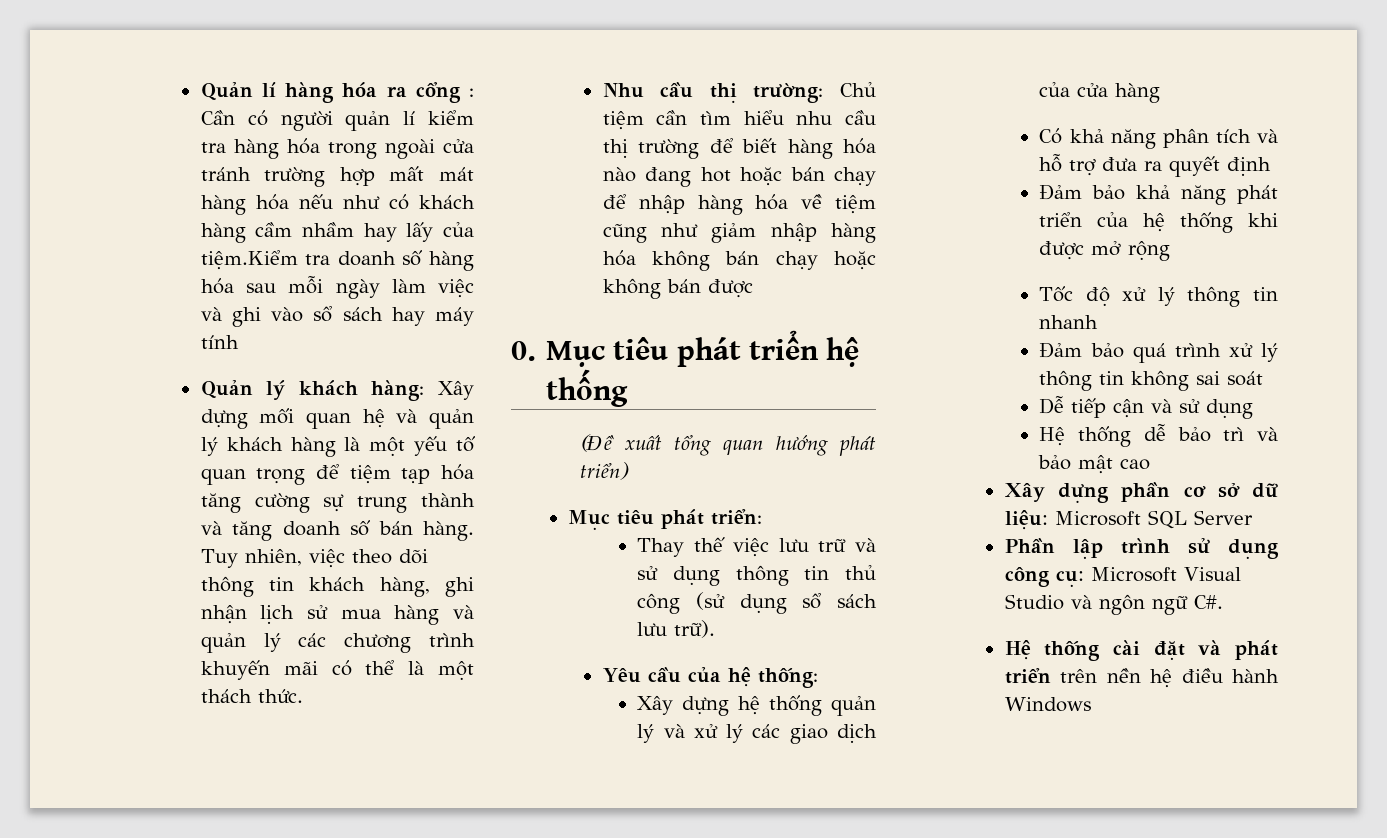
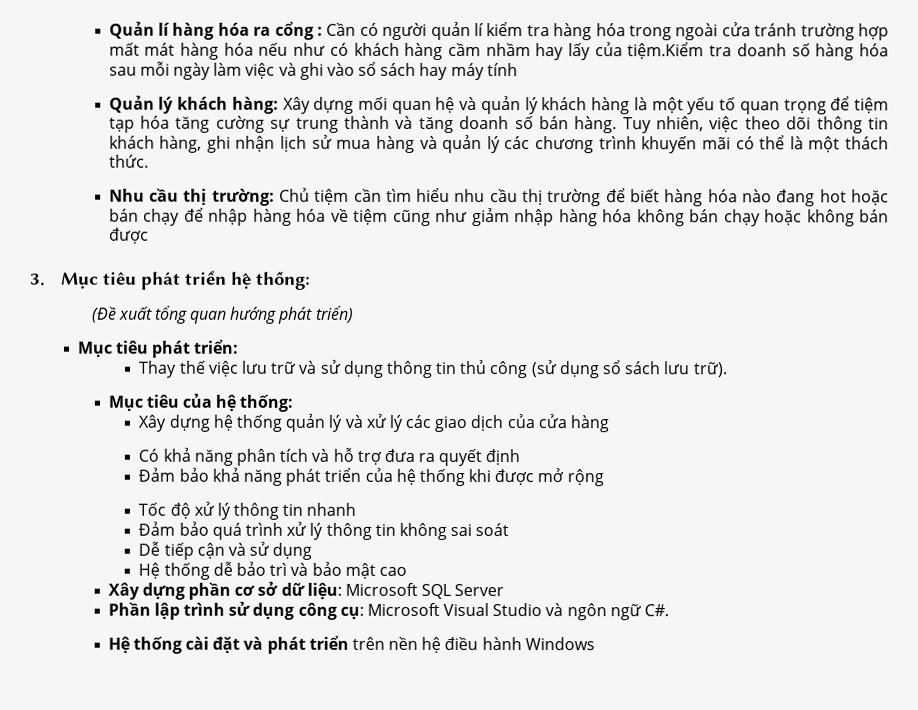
- 0. Mục tiêu phát triển hệ thống
+ 3. Mục tiêu phát triển hệ thống:
- Yêu cầu của hệ thống:
+ Mục tiêu của hệ thống:

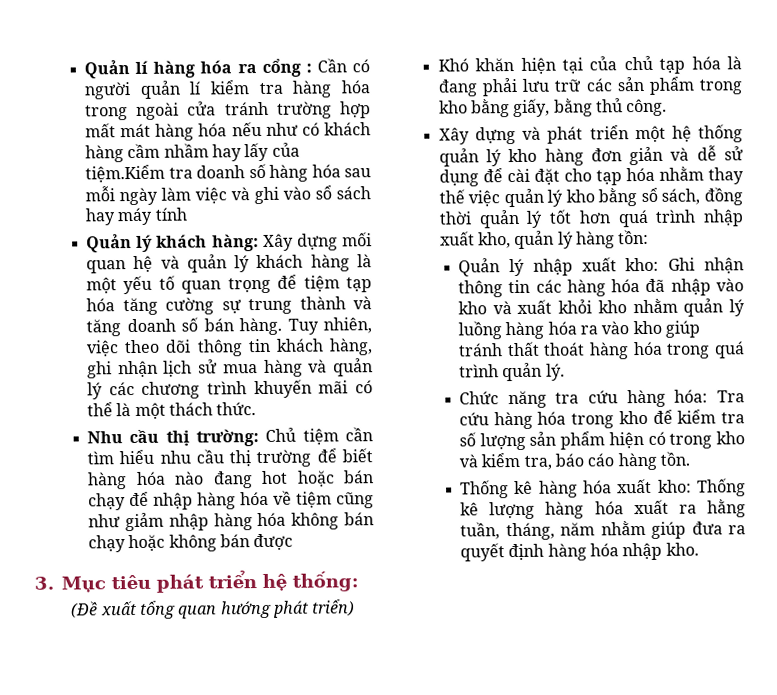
- Mục tiêu phát triển:
- Thay thế việc lưu trữ và sử dụng thông tin thủ công (sử dụng sổ sách lưu trữ).
- Mục tiêu của hệ thống:
- Xây dựng hệ thống quản lý và xử lý các giao dịch của cửa hàng
- Có khả năng phân tích và hỗ trợ đưa ra quyết định
- Đảm bảo khả năng phát triển của hệ thống khi được mở rộng
- Tốc độ xử lý thông tin nhanh
- Đảm bảo quá trình xử lý thông tin không sai soát
- Dễ tiếp cận và sử dụng
- Hệ thống dễ bảo trì và bảo mật cao
- Xây dựng phần cơ sở dữ liệu: Microsoft SQL Server
- Phần lập trình sử dụng công cụ: Microsoft Visual Studio và ngôn ngữ C#.
- Hệ thống cài đặt và phát triển trên nền hệ điều hành Windows
+ Khó khăn hiện tại của chủ tạp hóa là đang phải lưu trữ các sản phẩm trong kho bằng giấy, bằng thủ công.
+ Xây dựng và phát triển một hệ thống quản lý kho hàng đơn giản và dễ sử dụng để cài đặt cho tạp hóa nhằm thay thế việc quản lý kho bằng sổ sách, đồng thời quản lý tốt hơn quá trình nhập xuất kho, quản lý hàng tồn:
+ Quản lý nhập xuất kho: Ghi nhận thông tin các hàng hóa đã nhập vào kho và xuất khỏi kho nhằm quản lý luồng hàng hóa ra vào kho giúp tránh thất thoát hàng hóa trong quá trình quản lý.
+ Chức năng tra cứu hàng hóa: Tra cứu hàng hóa trong kho để kiểm tra số lượng sản phẩm hiện có trong kho và kiểm tra, báo cáo hàng tồn.
+ Thống kê hàng hóa xuất kho: Thống kê lượng hàng hóa xuất ra hằng tuần, tháng, năm nhằm giúp đưa ra quyết định hàng hóa nhập kho.

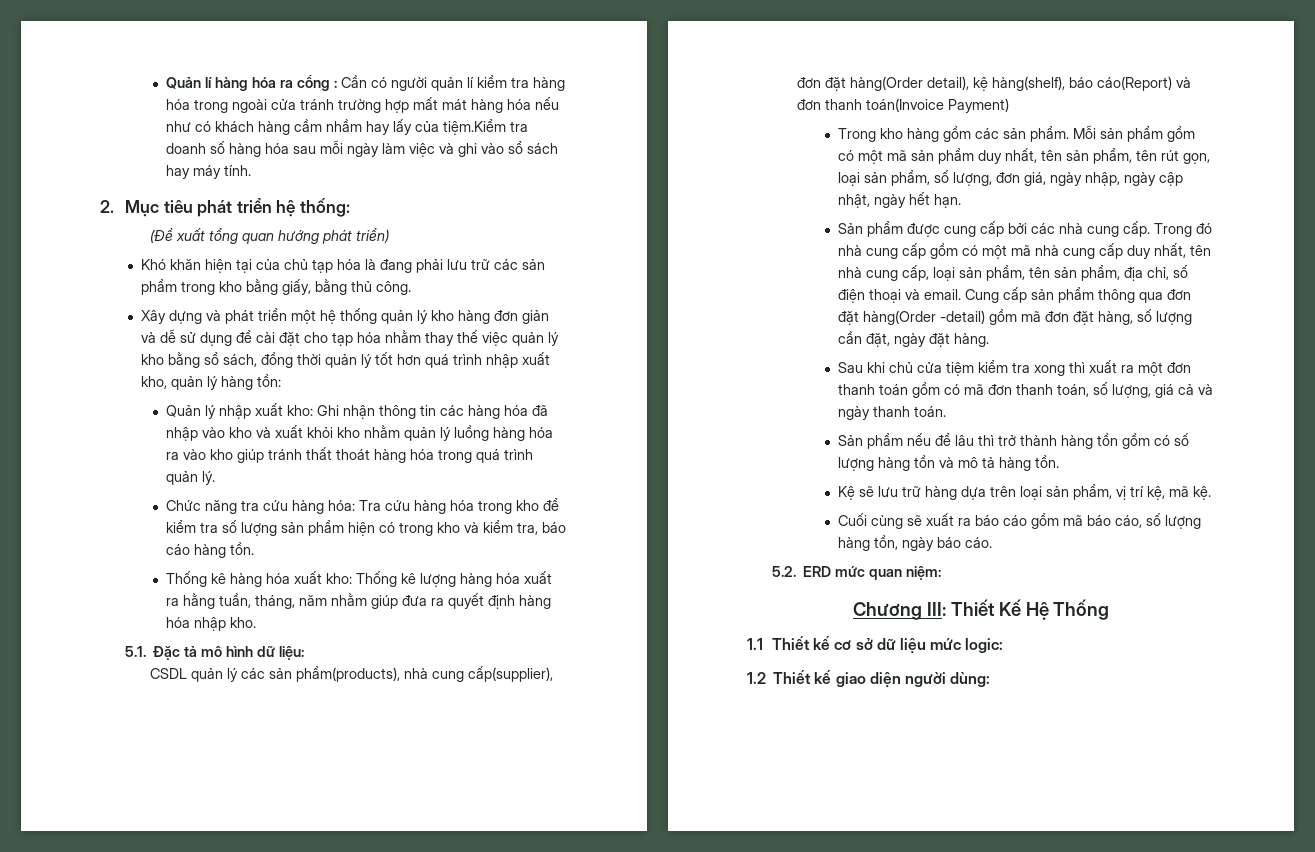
- Quản lí hàng hóa ra cổng : Cần có người quản lí kiểm tra hàng hóa trong ngoài cửa tránh trường hợp mất mát hàng hóa nếu như có khách hàng cầm nhầm hay lấy của tiệm.Kiểm tra doanh số hàng hóa sau mỗi ngày làm việc và ghi vào sổ sách hay máy tính
- Quản lý khách hàng: Xây dựng mối quan hệ và quản lý khách hàng là một yếu tố quan trọng để tiệm tạp hóa tăng cường sự trung thành và tăng doanh số bán hàng. Tuy nhiên, việc theo dõi thông tin khách hàng, ghi nhận lịch sử mua hàng và quản lý các chương trình khuyến mãi có thể là một thách thức.
- Nhu cầu thị trường: Chủ tiệm cần tìm hiểu nhu cầu thị trường để biết hàng hóa nào đang hot hoặc bán chạy để nhập hàng hóa về tiệm cũng như giảm nhập hàng hóa không bán chạy hoặc không bán được
- 3. Mục tiêu phát triển hệ thống:
+ Quản lí hàng hóa ra cổng : Cần có người quản lí kiểm tra hàng hóa trong ngoài cửa tránh trường hợp mất mát hàng hóa nếu như có khách hàng cầm nhầm hay lấy của tiệm.Kiểm tra doanh số hàng hóa sau mỗi ngày làm việc và ghi vào sổ sách hay máy tính.
+ 2. Mục tiêu phát triển hệ thống:
+ 5.1. Đặc tả mô hình dữ liệu:
+ CSDL quản lý các sản phẩm(products), nhà cung cấp(supplier), đơn đặt hàng(Order detail), kệ hàng(shelf), báo cáo(Report) và đơn thanh toán(Invoice Payment)
+ Trong kho hàng gồm các sản phẩm. Mỗi sản phẩm gồm có một mã sản phẩm duy nhất, tên sản phẩm, tên rút gọn, loại sản phẩm, số lượng, đơn giá, ngày nhập, ngày cập nhật, ngày hết hạn.
+ Sản phẩm được cung cấp bởi các nhà cung cấp. Trong đó nhà cung cấp gồm có một mã nhà cung cấp duy nhất, tên nhà cung cấp, loại sản phẩm, tên sản phẩm, địa chỉ, số điện thoại và email. Cung cấp sản phẩm thông qua đơn đặt hàng(Order -detail) gồm mã đơn đặt hàng, số lượng cần đặt, ngày đặt hàng.
+ Sau khi chủ cửa tiệm kiểm tra xong thì xuất ra một đơn thanh toán gồm có mã đơn thanh toán, số lượng, giá cả và ngày thanh toán.
+ Sản phẩm nếu để lâu thì trở thành hàng tồn gồm có số lượng hàng tồn và mô tả hàng tồn.
+ Kệ sẽ lưu trữ hàng dựa trên loại sản phẩm, vị trí kệ, mã kệ.
+ Cuối cùng sẽ xuất ra báo cáo gồm mã báo cáo, số lượng hàng tồn, ngày báo cáo.
+ 5.2. ERD mức quan niệm:
+ Chương III: Thiết Kế Hệ Thống
+ 1.1 Thiết kế cơ sở dữ liệu mức logic:
+ 1.2 Thiết kế giao diện người dùng:

